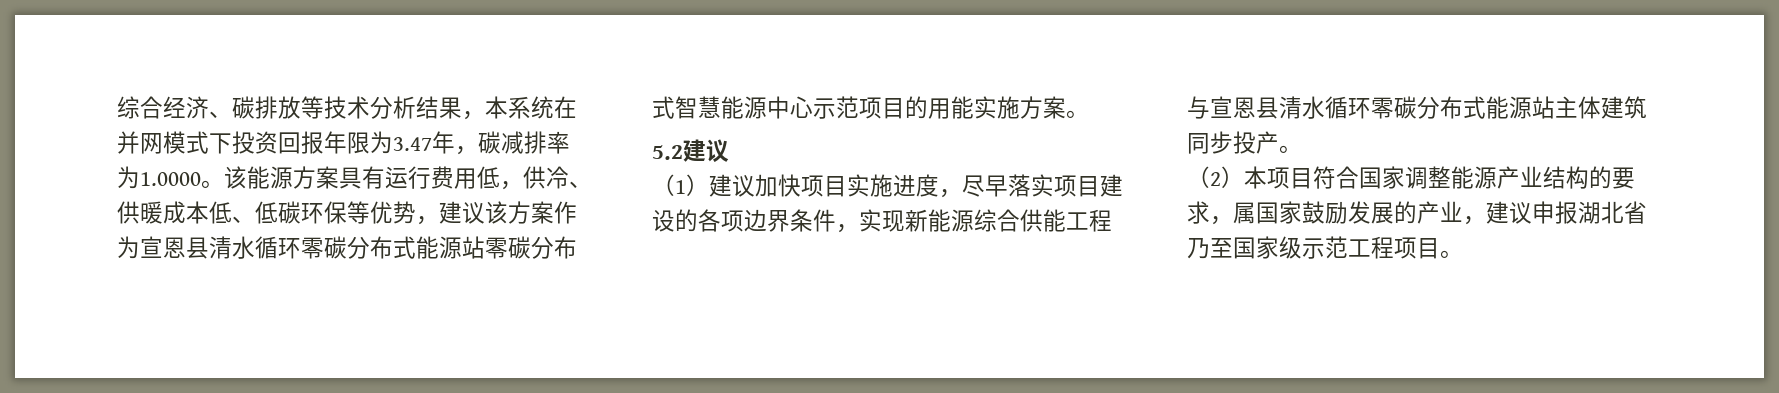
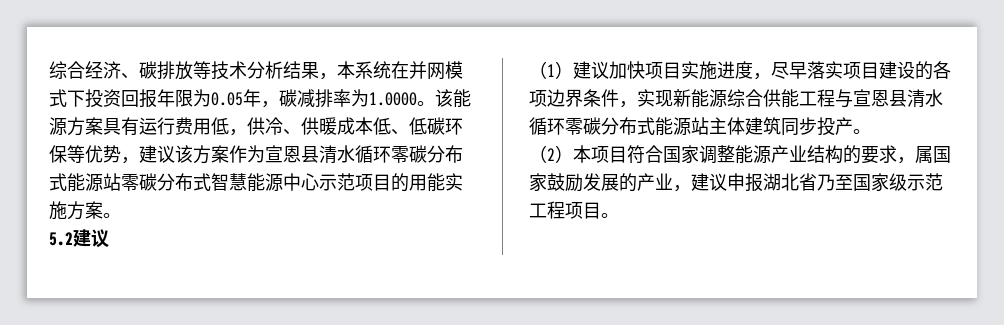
- 综合经济、碳排放等技术分析结果，本系统在并网模式下投资回报年限为3.47年，碳减排率为1.0000。
+ 综合经济、碳排放等技术分析结果，本系统在并网模式下投资回报年限为0.05年，碳减排率为1.0000。

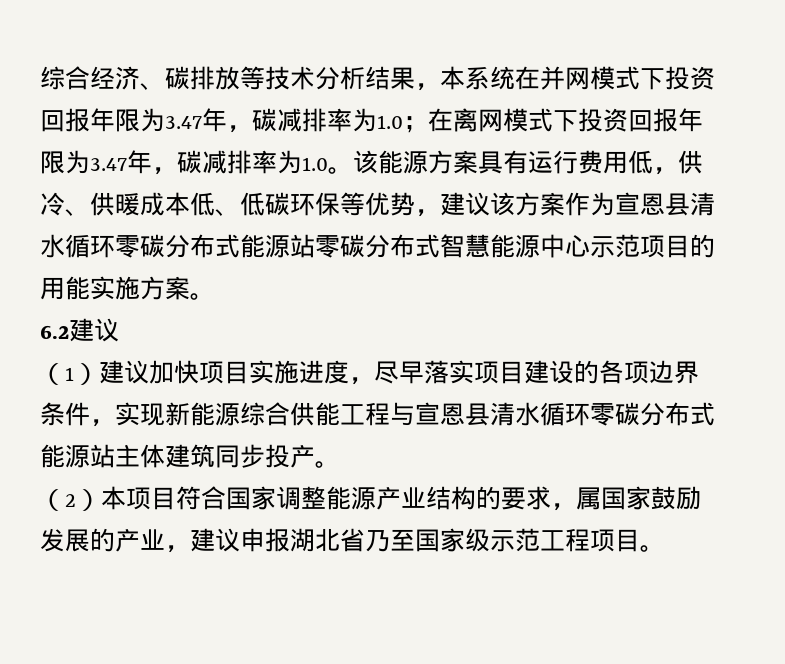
- 综合经济、碳排放等技术分析结果，本系统在并网模式下投资回报年限为0.05年，碳减排率为1.0000。
+ 综合经济、碳排放等技术分析结果，本系统在并网模式下投资回报年限为3.47年，碳减排率为1.0；在离网模式下投资回报年限为3.47年，碳减排率为1.0。
- 5.2建议
+ 6.2建议

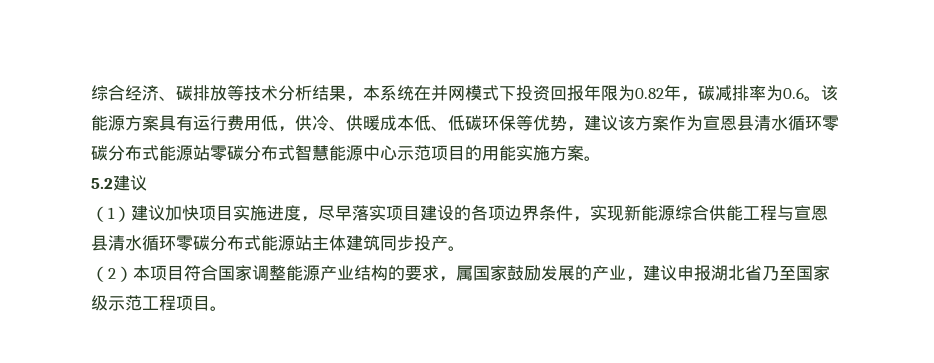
- 综合经济、碳排放等技术分析结果，本系统在并网模式下投资回报年限为3.47年，碳减排率为1.0；在离网模式下投资回报年限为3.47年，碳减排率为1.0。
+ 综合经济、碳排放等技术分析结果，本系统在并网模式下投资回报年限为0.82年，碳减排率为0.6。
- 6.2建议
+ 5.2建议

